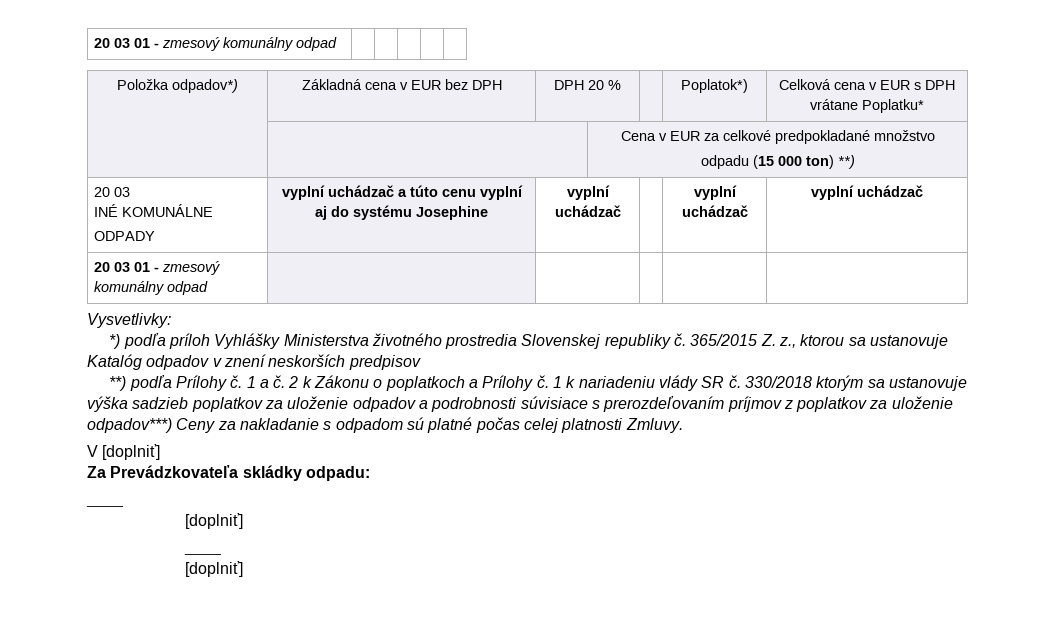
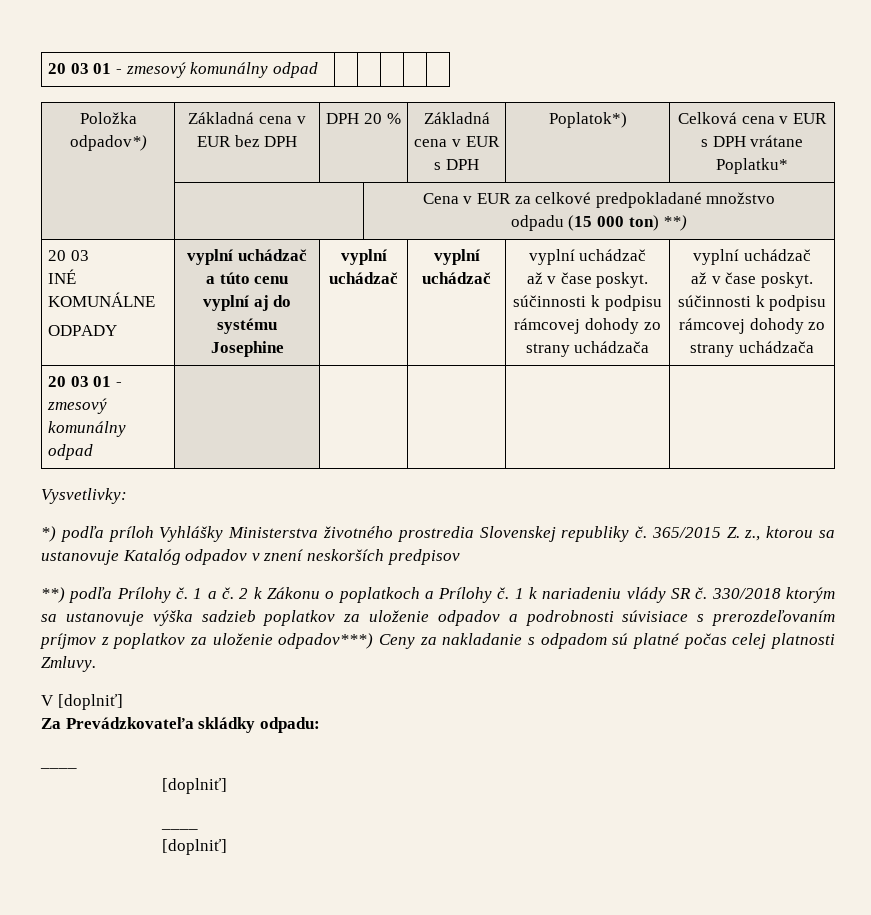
- Položka odpadov*) | Základná cena v EUR bez DPH | DPH 20 % | | Poplatok*) | Celková cena v EUR s DPH vrátane Poplatku*
+ Položka odpadov*) | Základná cena v EUR bez DPH | DPH 20 % | Základná cena v EUR s DPH | Poplatok*) | Celková cena v EUR s DPH vrátane Poplatku*
- vyplní uchádzač | | vyplní uchádzač | vyplní uchádzač
+ vyplní uchádzač | vyplní uchádzač | vyplní uchádzač
+ až v čase poskyt. súčinnosti k podpisu rámcovej dohody zo strany uchádzača | vyplní uchádzač
+ až v čase poskyt. súčinnosti k podpisu rámcovej dohody zo strany uchádzača

